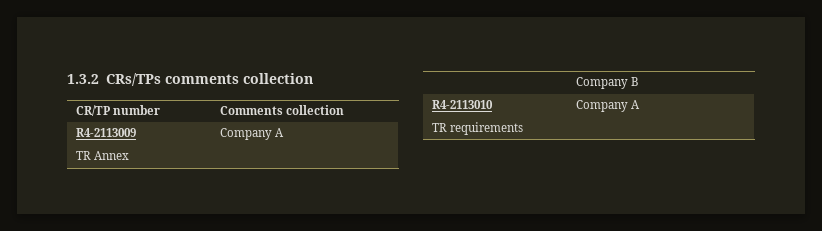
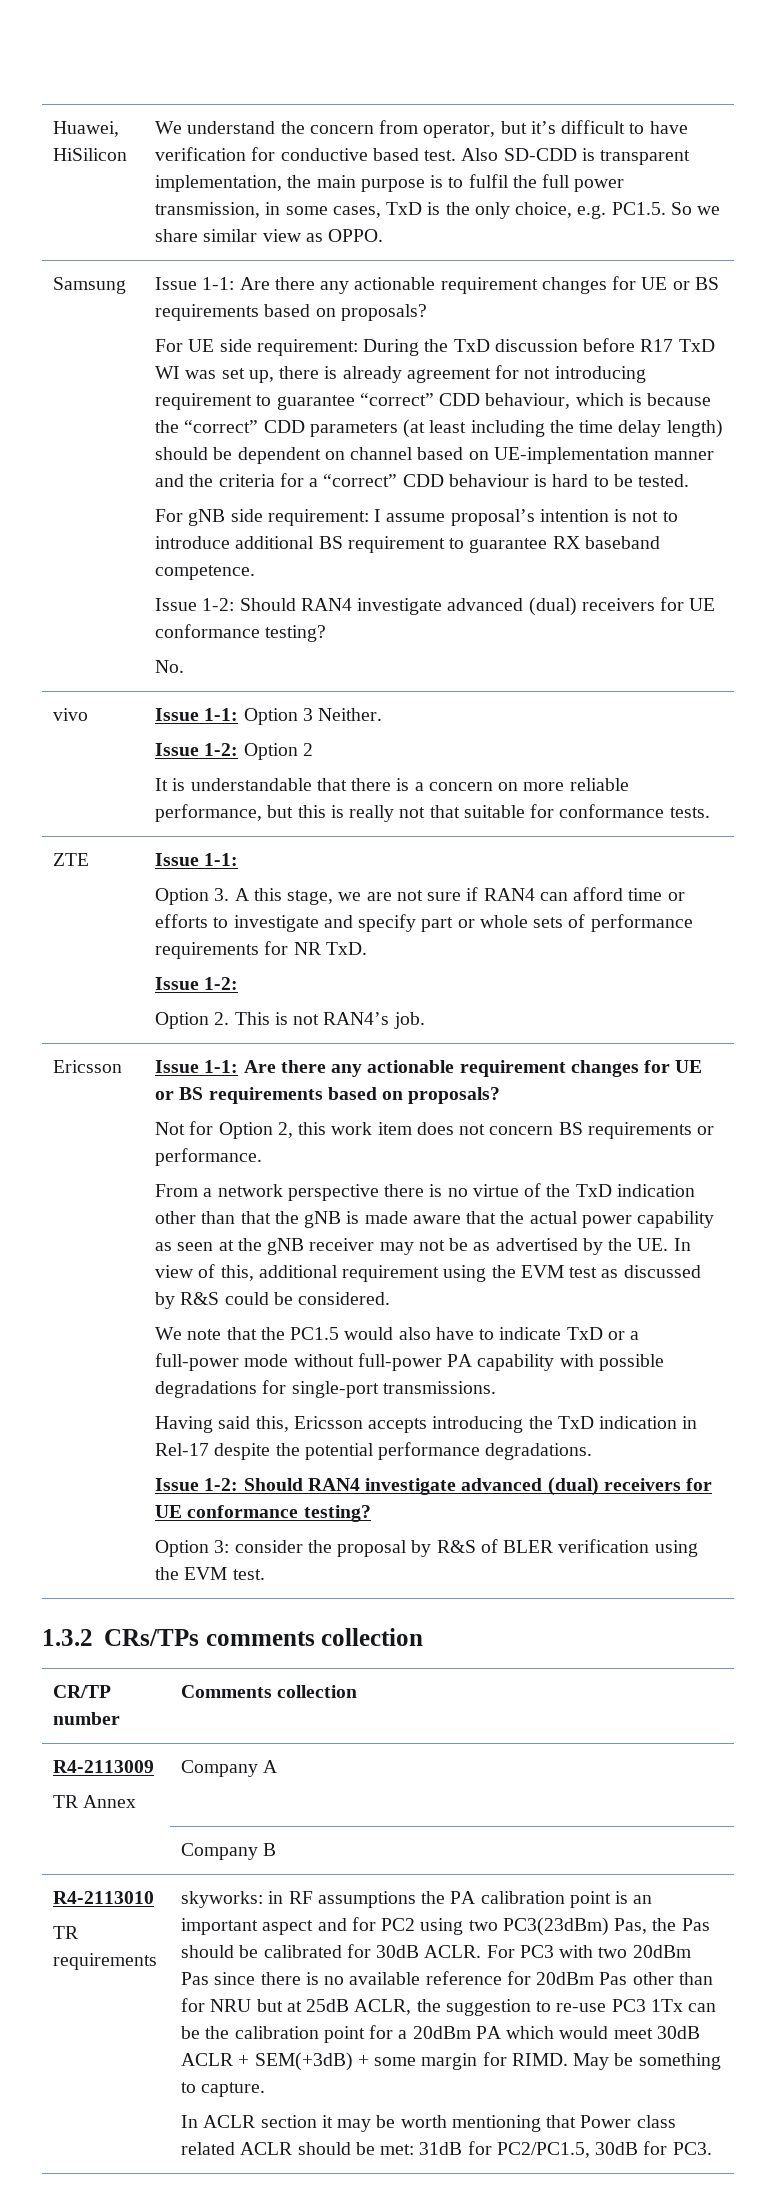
+ Huawei, HiSilicon | We understand the concern from operator, but it’s difficult to have verification for conductive based test. Also SD-CDD is transparent implementation, the main purpose is to fulfil the full power transmission, in some cases, TxD is the only choice, e.g. PC1.5. So we share similar view as OPPO.
+ Samsung | Issue 1-1: Are there any actionable requirement changes for UE or BS requirements based on proposals?
+ For UE side requirement: During the TxD discussion before R17 TxD WI was set up, there is already agreement for not introducing requirement to guarantee “correct” CDD behaviour, which is because the “correct” CDD parameters (at least including the time delay length) should be dependent on channel based on UE-implementation manner and the criteria for a “correct” CDD behaviour is hard to be tested.
+ For gNB side requirement: I assume proposal’s intention is not to introduce additional BS requirement to guarantee RX baseband competence.
+ Issue 1-2: Should RAN4 investigate advanced (dual) receivers for UE conformance testing?
+ No.
+ vivo | Issue 1-1: Option 3 Neither.
+ Issue 1-2: Option 2
+ It is understandable that there is a concern on more reliable performance, but this is really not that suitable for conformance tests.
+ ZTE | Issue 1-1:
+ Option 3. A this stage, we are not sure if RAN4 can afford time or efforts to investigate and specify part or whole sets of performance requirements for NR TxD.
+ Issue 1-2:
+ Option 2. This is not RAN4’s job.
+ Ericsson | Issue 1-1: Are there any actionable requirement changes for UE or BS requirements based on proposals?
+ Not for Option 2, this work item does not concern BS requirements or performance.
+ From a network perspective there is no virtue of the TxD indication other than that the gNB is made aware that the actual power capability as seen at the gNB receiver may not be as advertised by the UE. In view of this, additional requirement using the EVM test as discussed by R&S could be considered.
+ We note that the PC1.5 would also have to indicate TxD or a full-power mode without full-power PA capability with possible degradations for single-port transmissions.
+ Having said this, Ericsson accepts introducing the TxD indication in Rel-17 despite the potential performance degradations.
+ Issue 1-2: Should RAN4 investigate advanced (dual) receivers for UE conformance testing?
+ Option 3: consider the proposal by R&S of BLER verification using the EVM test.
- TR requirements | Company A
+ TR requirements | skyworks: in RF assumptions the PA calibration point is an important aspect and for PC2 using two PC3(23dBm) Pas, the Pas should be calibrated for 30dB ACLR. For PC3 with two 20dBm Pas since there is no available reference for 20dBm Pas other than for NRU but at 25dB ACLR, the suggestion to re-use PC3 1Tx can be the calibration point for a 20dBm PA which would meet 30dB ACLR + SEM(+3dB) + some margin for RIMD. May be something to capture.
+ In ACLR section it may be worth mentioning that Power class related ACLR should be met: 31dB for PC2/PC1.5, 30dB for PC3.

